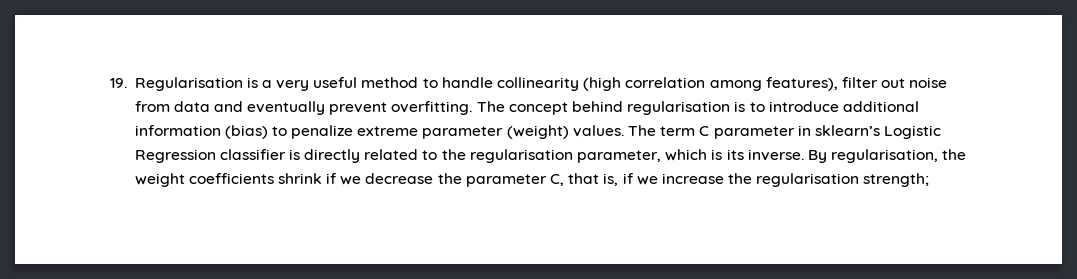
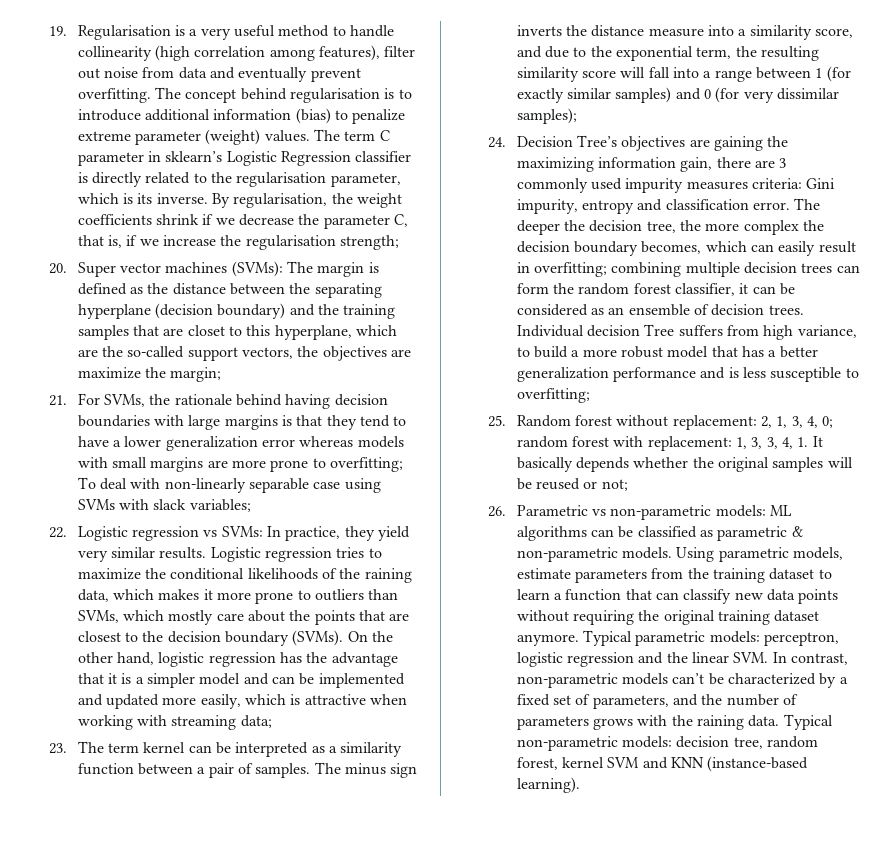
+ 20. Super vector machines (SVMs): The margin is defined as the distance between the separating hyperplane (decision boundary) and the training samples that are closet to this hyperplane, which are the so-called support vectors, the objectives are maximize the margin;
+ 21. For SVMs, the rationale behind having decision boundaries with large margins is that they tend to have a lower generalization error whereas models with small margins are more prone to overfitting; To deal with non-linearly separable case using SVMs with slack variables;
+ 22. Logistic regression vs SVMs: In practice, they yield very similar results. Logistic regression tries to maximize the conditional likelihoods of the raining data, which makes it more prone to outliers than SVMs, which mostly care about the points that are closest to the decision boundary (SVMs). On the other hand, logistic regression has the advantage that it is a simpler model and can be implemented and updated more easily, which is attractive when working with streaming data;
+ 23. The term kernel can be interpreted as a similarity function between a pair of samples. The minus sign inverts the distance measure into a similarity score, and due to the exponential term, the resulting similarity score will fall into a range between 1 (for exactly similar samples) and 0 (for very dissimilar samples);
+ 24. Decision Tree’s objectives are gaining the maximizing information gain, there are 3 commonly used impurity measures criteria: Gini impurity, entropy and classification error. The deeper the decision tree, the more complex the decision boundary becomes, which can easily result in overfitting; combining multiple decision trees can form the random forest classifier, it can be considered as an ensemble of decision trees. Individual decision Tree suffers from high variance, to build a more robust model that has a better generalization performance and is less susceptible to overfitting;
+ 25. Random forest without replacement: 2, 1, 3, 4, 0; random forest with replacement: 1, 3, 3, 4, 1. It basically depends whether the original samples will be reused or not;
+ 26. Parametric vs non-parametric models: ML algorithms can be classified as parametric & non-parametric models. Using parametric models, estimate parameters from the training dataset to learn a function that can classify new data points without requiring the original training dataset anymore. Typical parametric models: perceptron, logistic regression and the linear SVM. In contrast, non-parametric models can’t be characterized by a fixed set of parameters, and the number of parameters grows with the raining data. Typical non-parametric models: decision tree, random forest, kernel SVM and KNN (instance-based learning).

